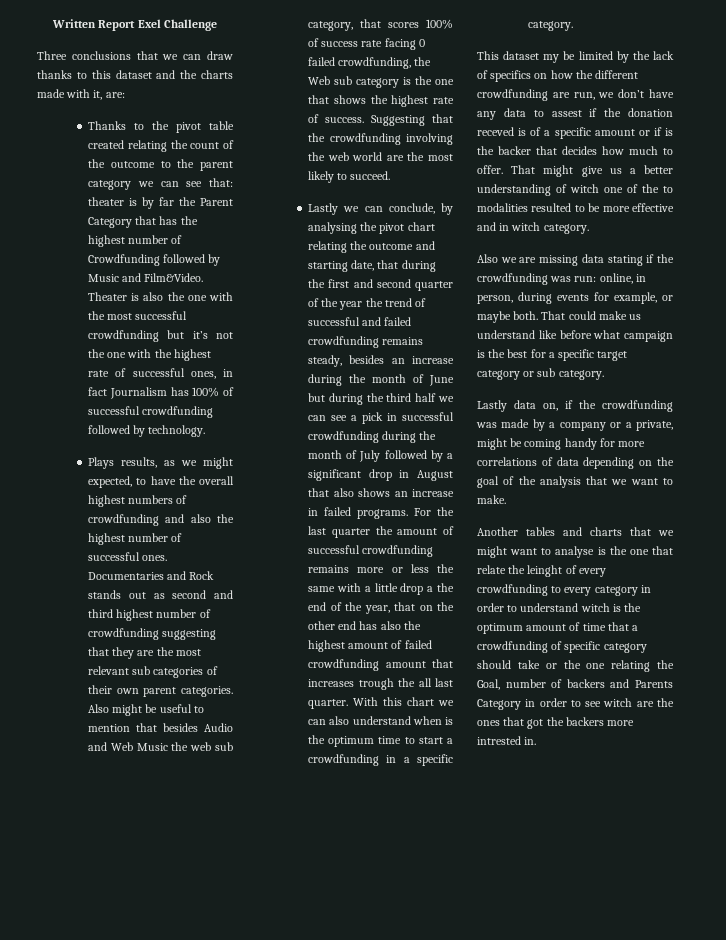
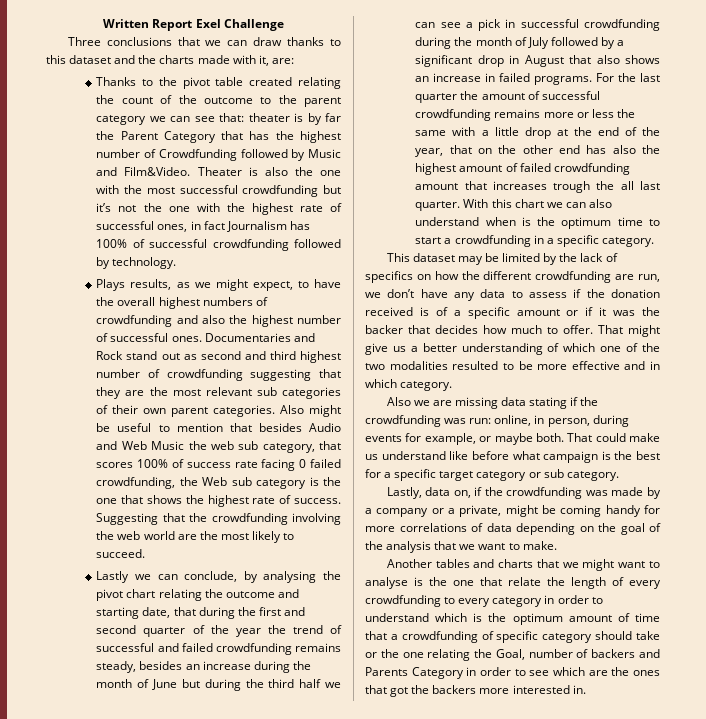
- Plays results, as we might expected, to have the overall highest numbers of crowdfunding and also the highest number of successful ones.
+ Plays results, as we might expect, to have the overall highest numbers of crowdfunding and also the highest number of successful ones.
- Documentaries and Rock stands out as second and third highest number of crowdfunding suggesting that they are the most relevant sub categories of their own parent categories.
+ Documentaries and Rock stand out as second and third highest number of crowdfunding suggesting that they are the most relevant sub categories of their own parent categories.
- For the last quarter the amount of successful crowdfunding remains more or less the same with a little drop a the end of the year, that on the other end has also the highest amount of failed crowdfunding amount that increases trough the all last quarter.
+ For the last quarter the amount of successful crowdfunding remains more or less the same with a little drop at the end of the year, that on the other end has also the highest amount of failed crowdfunding amount that increases trough the all last quarter.
- This dataset my be limited by the lack of specifics on how the different crowdfunding are run, we don’t have any data to assest if the donation receved is of a specific amount or if is the backer that decides how much to offer.
+ This dataset may be limited by the lack of specifics on how the different crowdfunding are run, we don’t have any data to assess if the donation received is of a specific amount or if it was the backer that decides how much to offer.
- That might give us a better understanding of witch one of the to modalities resulted to be more effective and in witch category.
+ That might give us a better understanding of which one of the two modalities resulted to be more effective and in which category.
- Lastly data on, if the crowdfunding was made by a company or a private, might be coming handy for more correlations of data depending on the goal of the analysis that we want to make.
+ Lastly, data on, if the crowdfunding was made by a company or a private, might be coming handy for more correlations of data depending on the goal of the analysis that we want to make.
- Another tables and charts that we might want to analyse is the one that relate the leinght of every crowdfunding to every category in order to understand witch is the optimum amount of time that a crowdfunding of specific category should take or the one relating the Goal, number of backers and Parents Category in order to see witch are the ones that got the backers more intrested in.
+ Another tables and charts that we might want to analyse is the one that relate the length of every crowdfunding to every category in order to understand which is the optimum amount of time that a crowdfunding of specific category should take or the one relating the Goal, number of backers and Parents Category in order to see which are the ones that got the backers more interested in.

